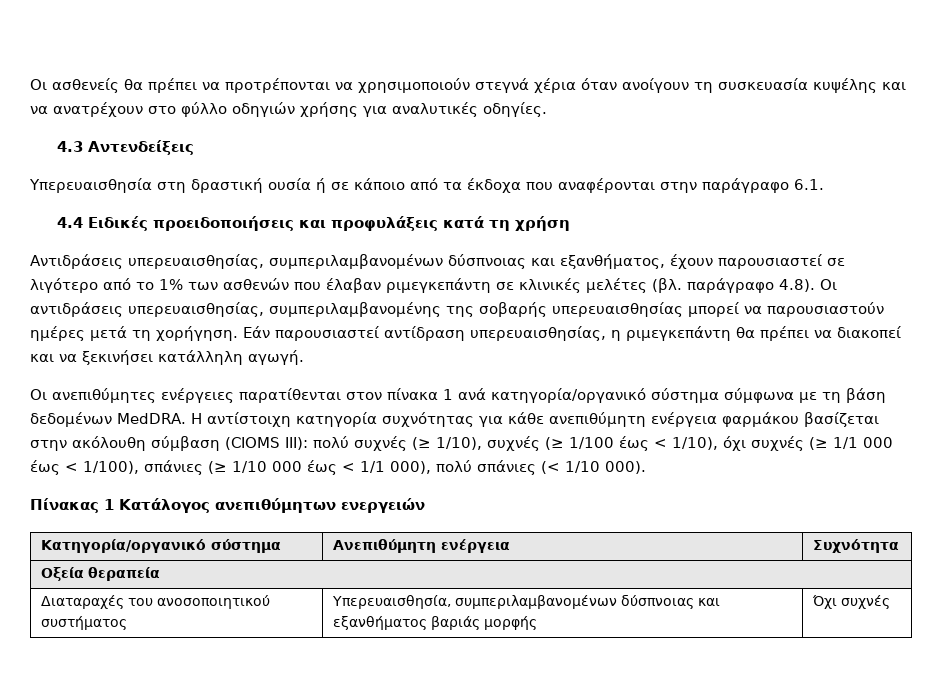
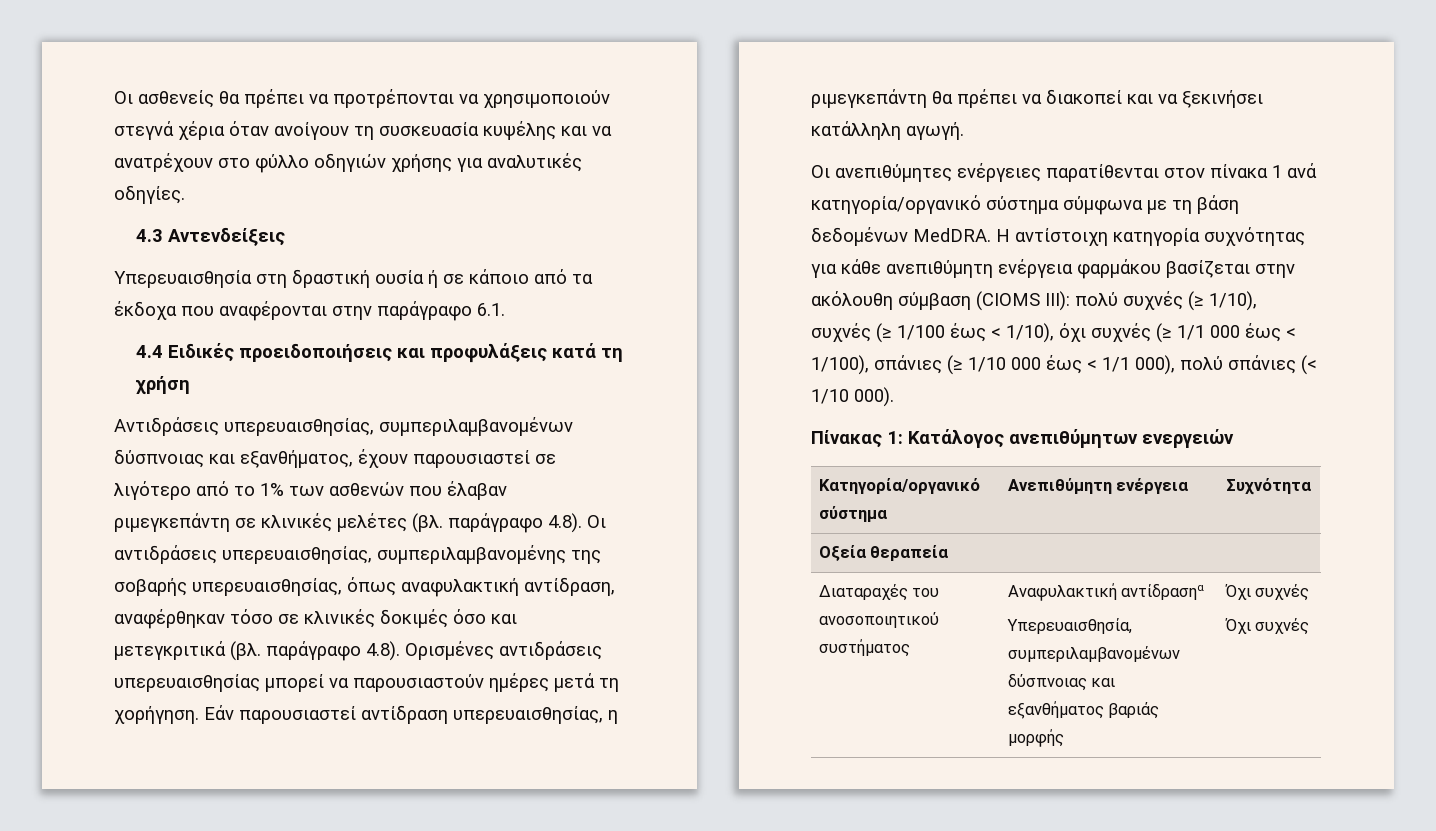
- Αντιδράσεις υπερευαισθησίας, συμπεριλαμβανομένων δύσπνοιας και εξανθήματος, έχουν παρουσιαστεί σε λιγότερο από το 1% των ασθενών που έλαβαν ριμεγκεπάντη σε κλινικές μελέτες (βλ. παράγραφο 4.8). Οι αντιδράσεις υπερευαισθησίας, συμπεριλαμβανομένης της σοβαρής υπερευαισθησίας μπορεί να παρουσιαστούν ημέρες μετά τη χορήγηση.
+ Αντιδράσεις υπερευαισθησίας, συμπεριλαμβανομένων δύσπνοιας και εξανθήματος, έχουν παρουσιαστεί σε λιγότερο από το 1% των ασθενών που έλαβαν ριμεγκεπάντη σε κλινικές μελέτες (βλ. παράγραφο 4.8). Οι αντιδράσεις υπερευαισθησίας, συμπεριλαμβανομένης της σοβαρής υπερευαισθησίας, όπως αναφυλακτική αντίδραση, αναφέρθηκαν τόσο σε κλινικές δοκιμές όσο και μετεγκριτικά (βλ. παράγραφο 4.8). Ορισμένες αντιδράσεις υπερευαισθησίας μπορεί να παρουσιαστούν ημέρες μετά τη χορήγηση.
- Πίνακας 1 Κατάλογος ανεπιθύμητων ενεργειών
+ Πίνακας 1: Κατάλογος ανεπιθύμητων ενεργειών
- Διαταραχές του ανοσοποιητικού συστήματος | Υπερευαισθησία, συμπεριλαμβανομένων δύσπνοιας και εξανθήματος βαριάς μορφής | Όχι συχνές
+ Διαταραχές του ανοσοποιητικού συστήματος | Αναφυλακτική αντίδρασηα
+ Υπερευαισθησία, συμπεριλαμβανομένων δύσπνοιας και εξανθήματος βαριάς μορφής | Όχι συχνές
+ Όχι συχνές

